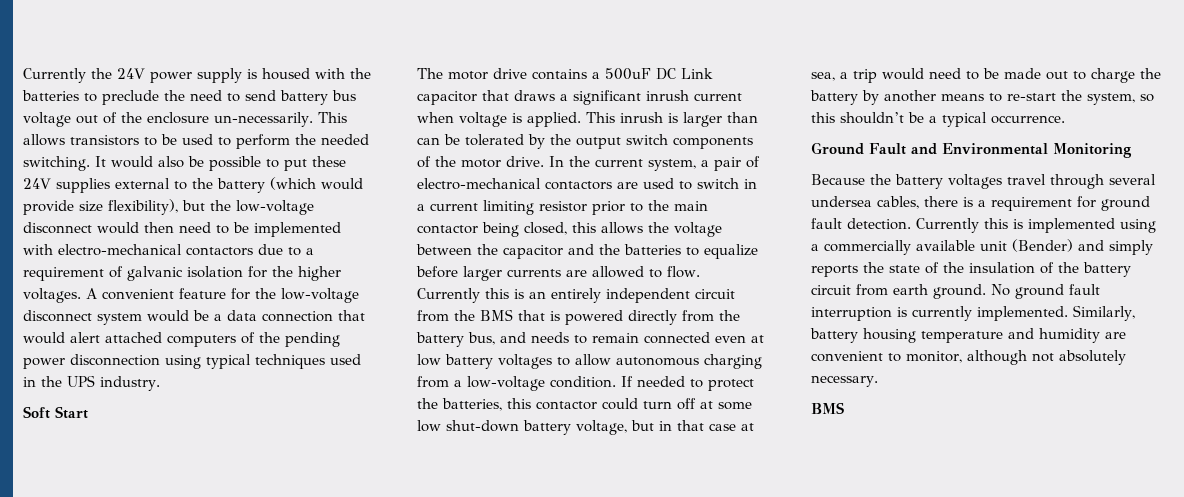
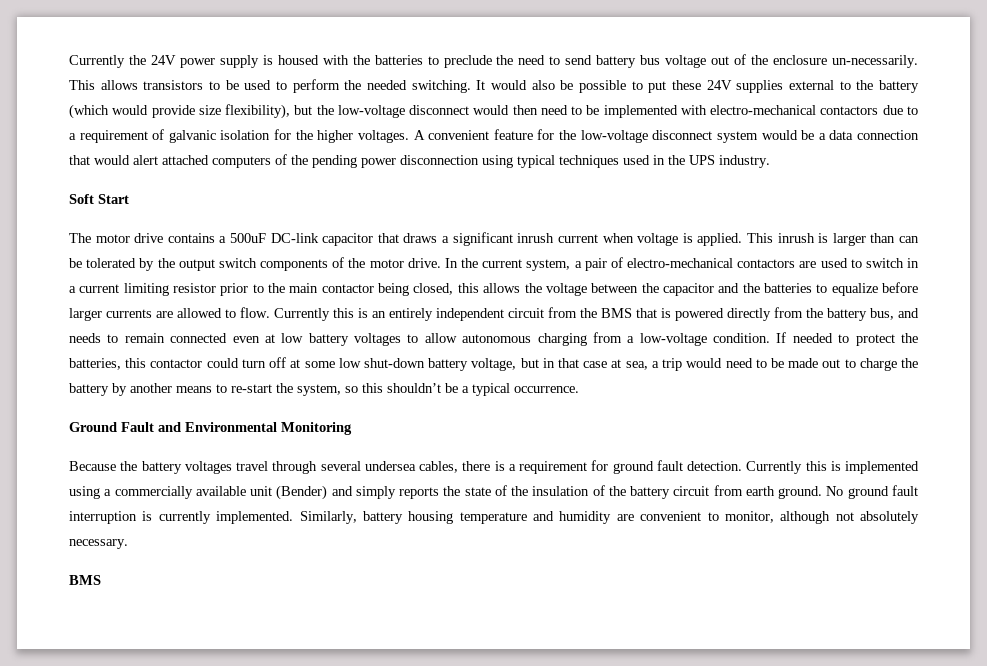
- The motor drive contains a 500uF DC Link capacitor that draws a significant inrush current when voltage is applied.
+ The motor drive contains a 500uF DC-link capacitor that draws a significant inrush current when voltage is applied.

